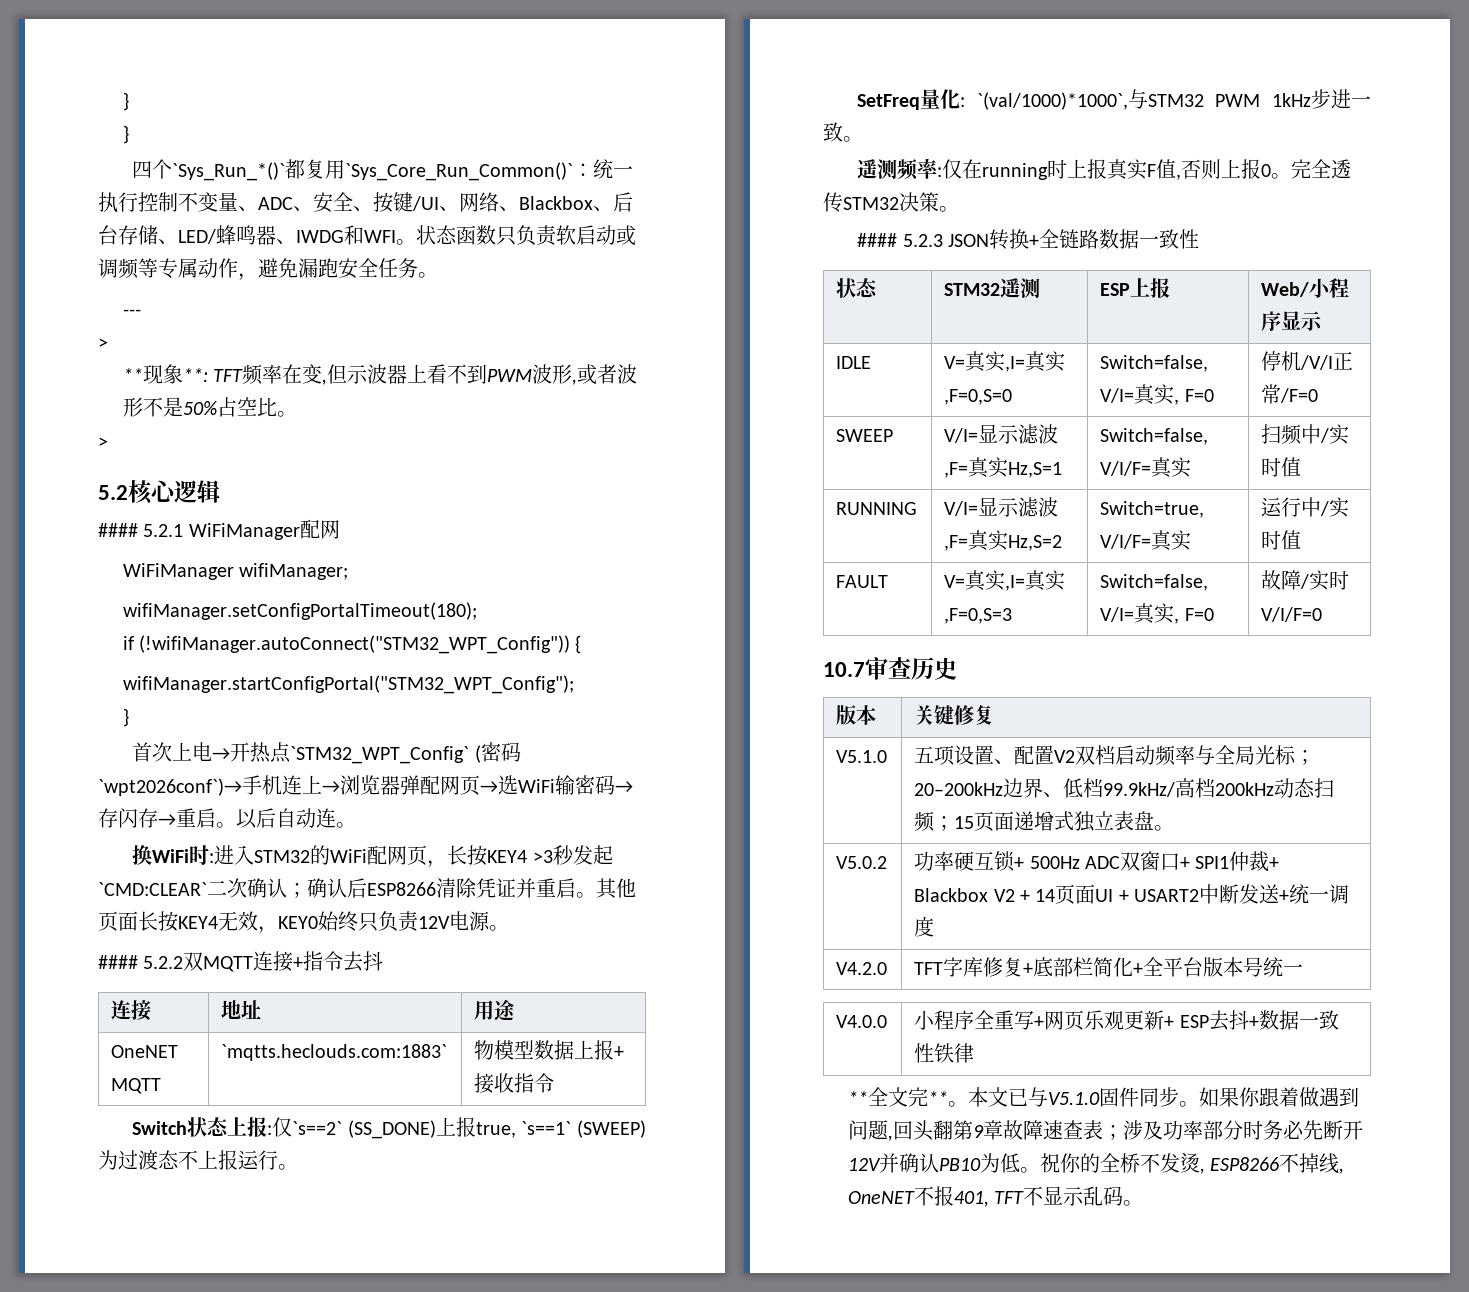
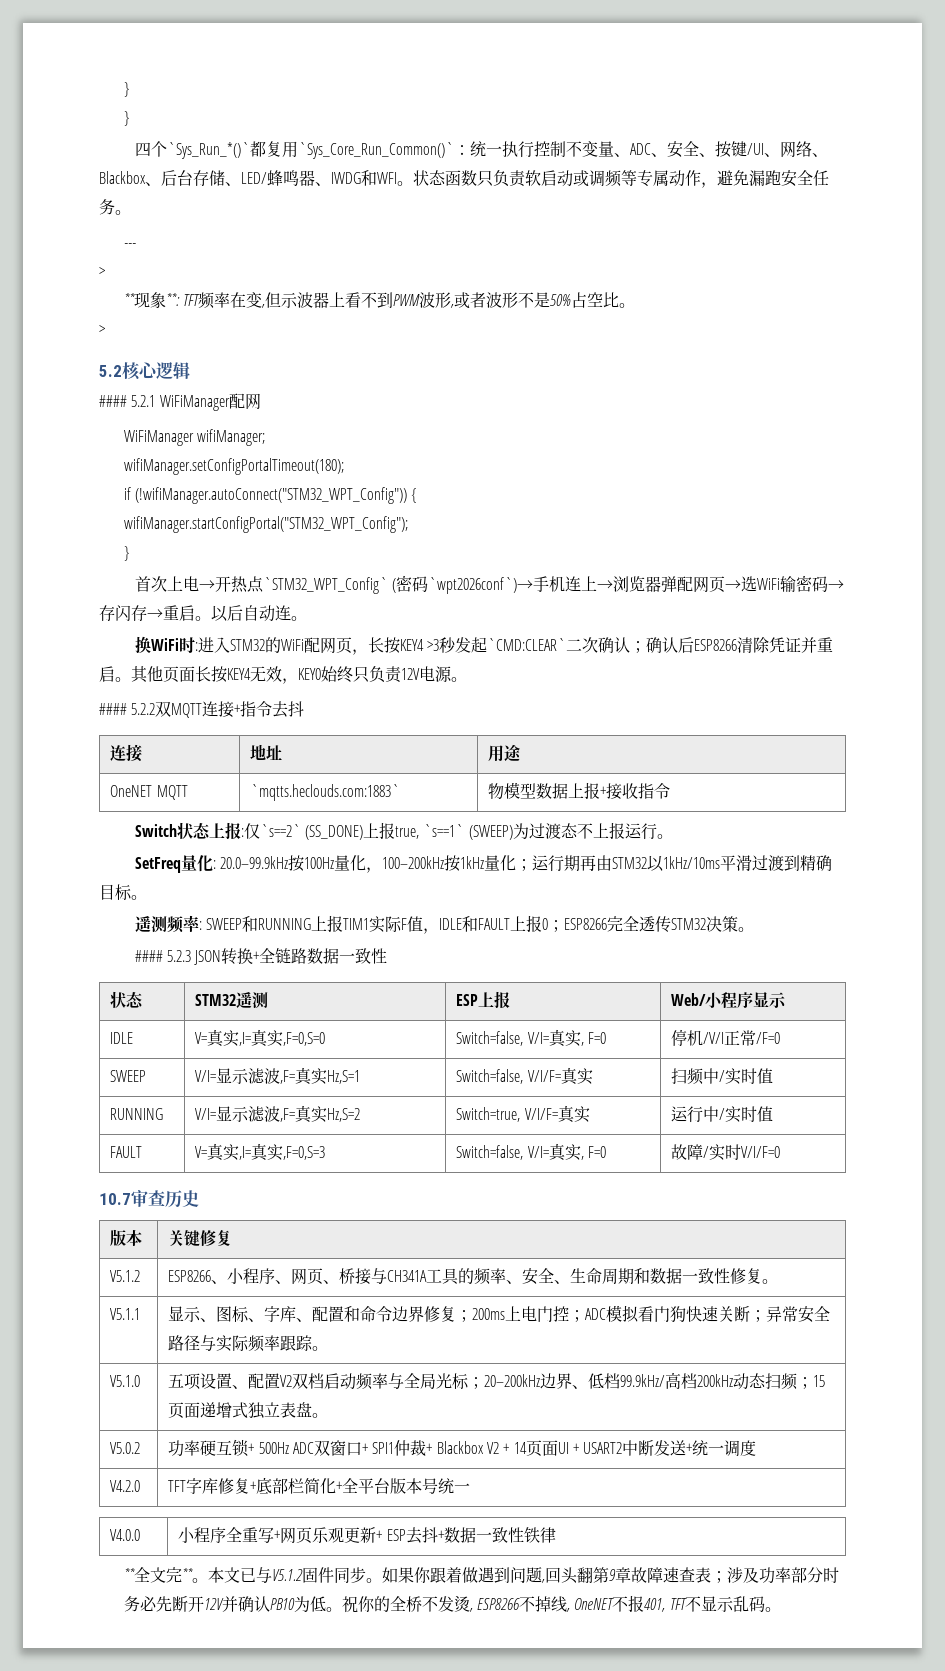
- SetFreq量化: `(val/1000)*1000`,与STM32 PWM 1kHz步进一致。
- 遥测频率:仅在running时上报真实F值,否则上报0。完全透传STM32决策。
+ SetFreq量化: 20.0–99.9kHz按100Hz量化，100–200kHz按1kHz量化；运行期再由STM32以1kHz/10ms平滑过渡到精确目标。
+ 遥测频率: SWEEP和RUNNING上报TIM1实际F值，IDLE和FAULT上报0；ESP8266完全透传STM32决策。
+ V5.1.2 | ESP8266、小程序、网页、桥接与CH341A工具的频率、安全、生命周期和数据一致性修复。
+ V5.1.1 | 显示、图标、字库、配置和命令边界修复；200ms上电门控；ADC模拟看门狗快速关断；异常安全路径与实际频率跟踪。
- 本文已与V5.1.0固件同步。
+ 本文已与V5.1.2固件同步。

